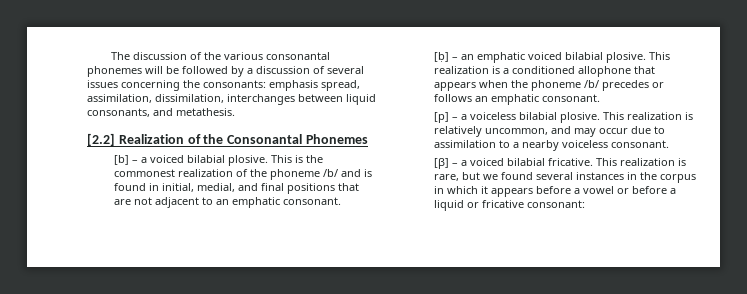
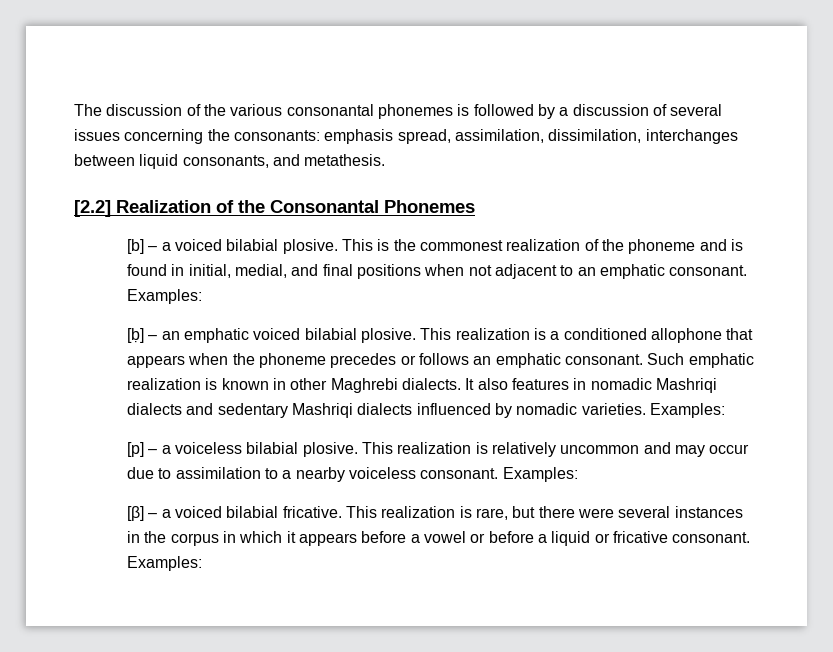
- The discussion of the various consonantal phonemes will be followed by a discussion of several issues concerning the consonants: emphasis spread, assimilation, dissimilation, interchanges between liquid consonants, and metathesis.
+ The discussion of the various consonantal phonemes is followed by a discussion of several issues concerning the consonants: emphasis spread, assimilation, dissimilation, interchanges between liquid consonants, and metathesis.
- This is the commonest realization of the phoneme /b/ and is found in initial, medial, and final positions that are not adjacent to an emphatic consonant.
+ This is the commonest realization of the phoneme and is found in initial, medial, and final positions when not adjacent to an emphatic consonant. Examples:
- This realization is a conditioned allophone that appears when the phoneme /b/ precedes or follows an emphatic consonant.
+ This realization is a conditioned allophone that appears when the phoneme precedes or follows an emphatic consonant. Such emphatic realization is known in other Maghrebi dialects. It also features in nomadic Mashriqi dialects and sedentary Mashriqi dialects influenced by nomadic varieties. Examples:
- This realization is relatively uncommon, and may occur due to assimilation to a nearby voiceless consonant.
+ This realization is relatively uncommon and may occur due to assimilation to a nearby voiceless consonant. Examples:
- This realization is rare, but we found several instances in the corpus in which it appears before a vowel or before a liquid or fricative consonant:
+ This realization is rare, but there were several instances in the corpus in which it appears before a vowel or before a liquid or fricative consonant. Examples:

